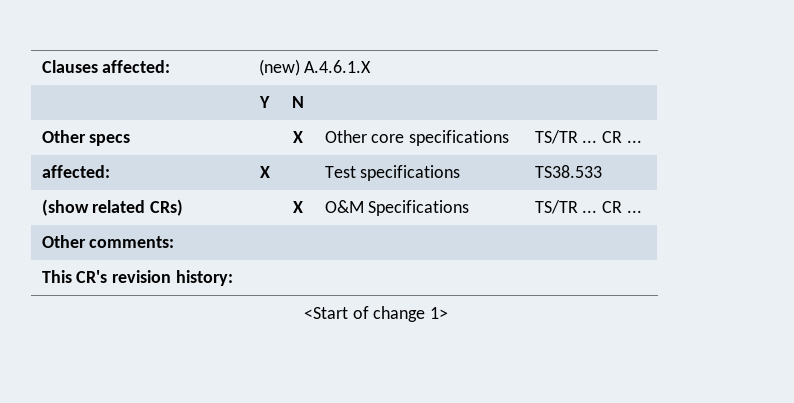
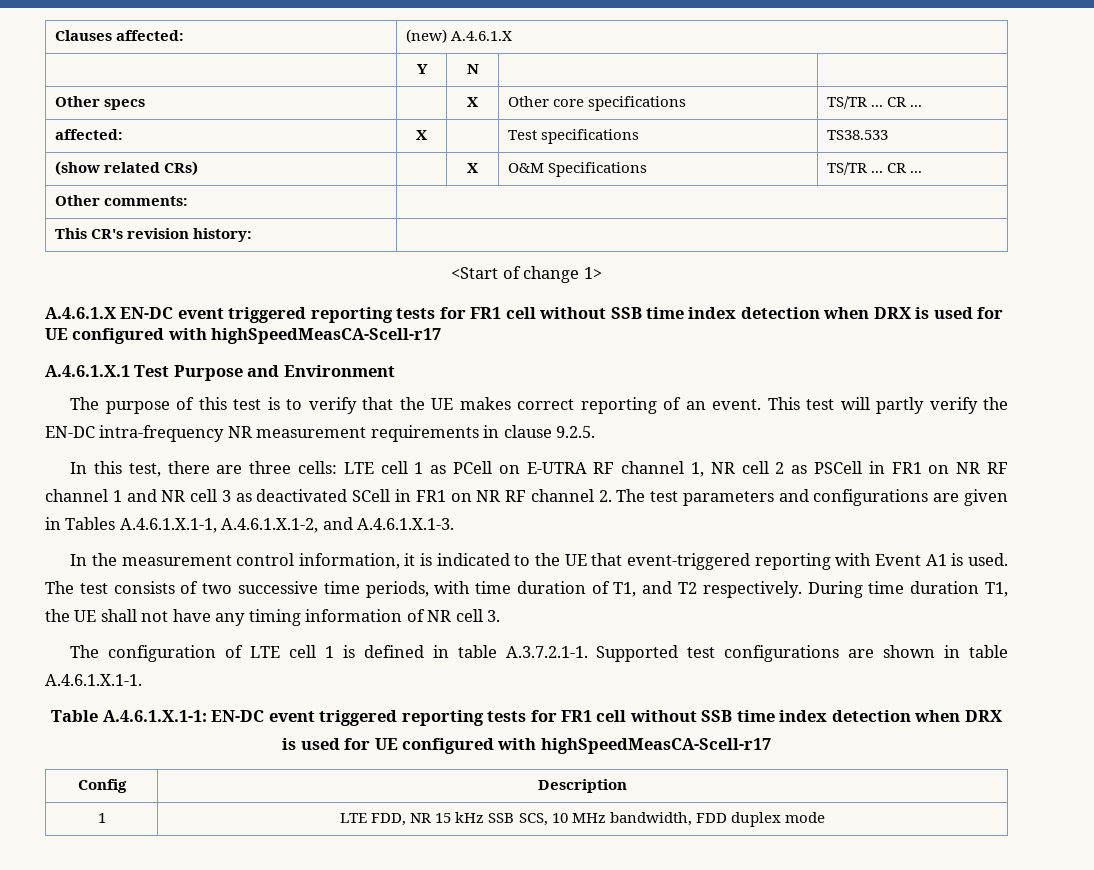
+ A.4.6.1.X EN-DC event triggered reporting tests for FR1 cell without SSB time index detection when DRX is used for UE configured with highSpeedMeasCA-Scell-r17
+ A.4.6.1.X.1 Test Purpose and Environment
+ The purpose of this test is to verify that the UE makes correct reporting of an event. This test will partly verify the EN-DC intra-frequency NR measurement requirements in clause 9.2.5.
+ In this test, there are three cells: LTE cell 1 as PCell on E-UTRA RF channel 1, NR cell 2 as PSCell in FR1 on NR RF channel 1 and NR cell 3 as deactivated SCell in FR1 on NR RF channel 2. The test parameters and configurations are given in Tables A.4.6.1.X.1-1, A.4.6.1.X.1-2, and A.4.6.1.X.1-3.
+ In the measurement control information, it is indicated to the UE that event-triggered reporting with Event A1 is used. The test consists of two successive time periods, with time duration of T1, and T2 respectively. During time duration T1, the UE shall not have any timing information of NR cell 3.
+ The configuration of LTE cell 1 is defined in table A.3.7.2.1-1. Supported test configurations are shown in table A.4.6.1.X.1-1.
+ Table A.4.6.1.X.1-1: EN-DC event triggered reporting tests for FR1 cell without SSB time index detection when DRX is used for UE configured with highSpeedMeasCA-Scell-r17
+ Config | Description
+ 1 | LTE FDD, NR 15 kHz SSB SCS, 10 MHz bandwidth, FDD duplex mode

